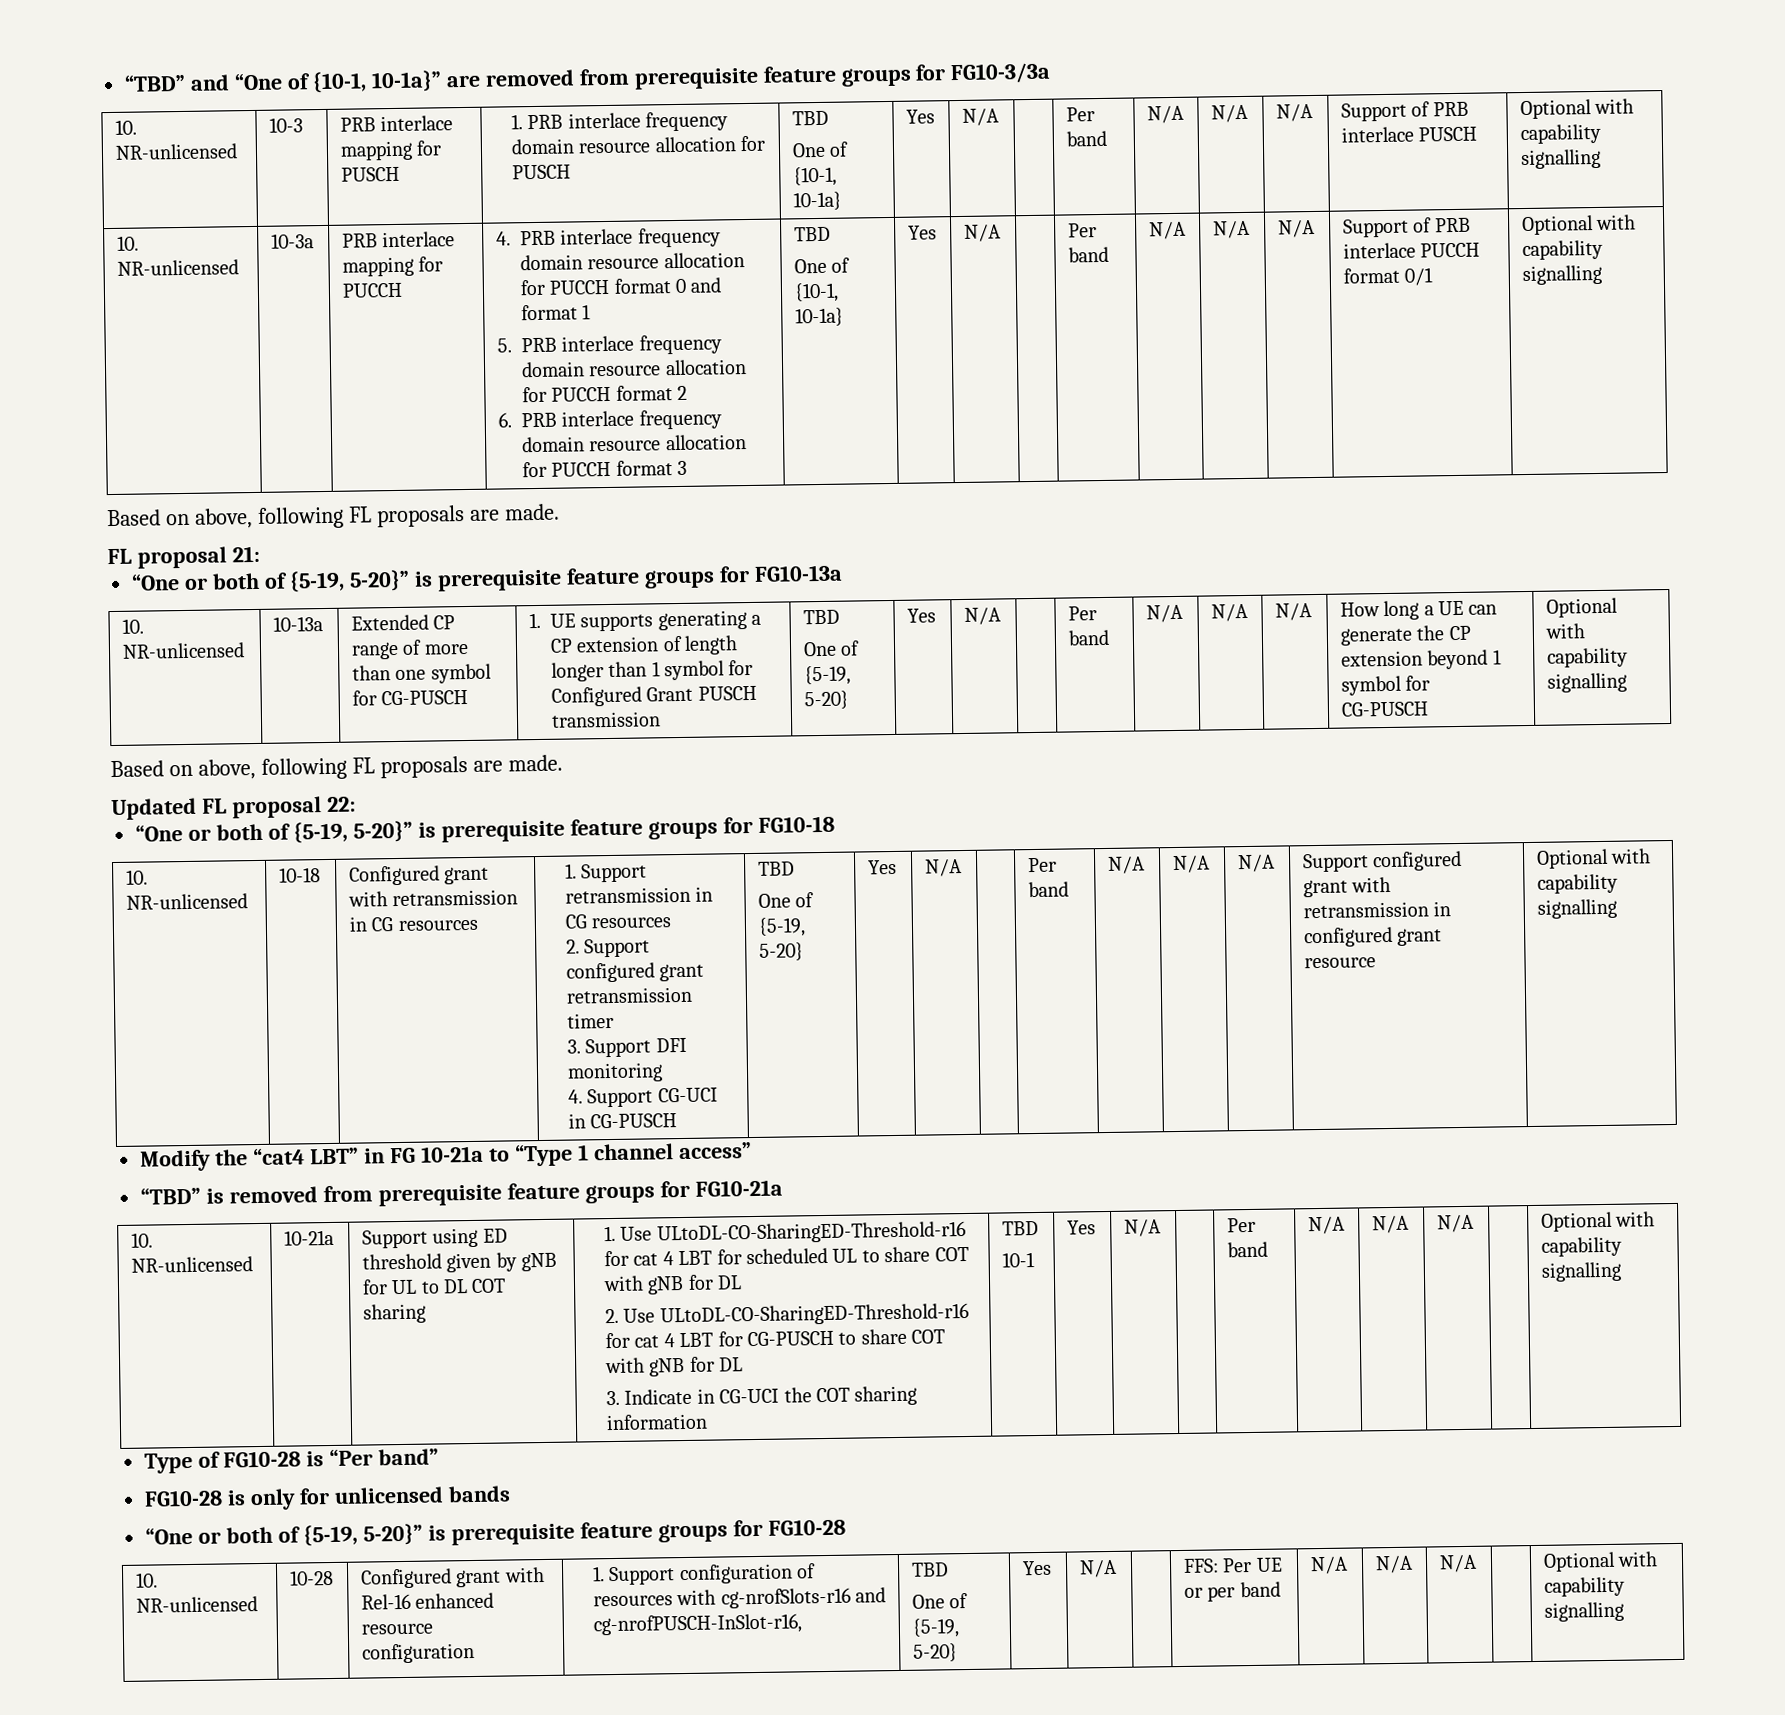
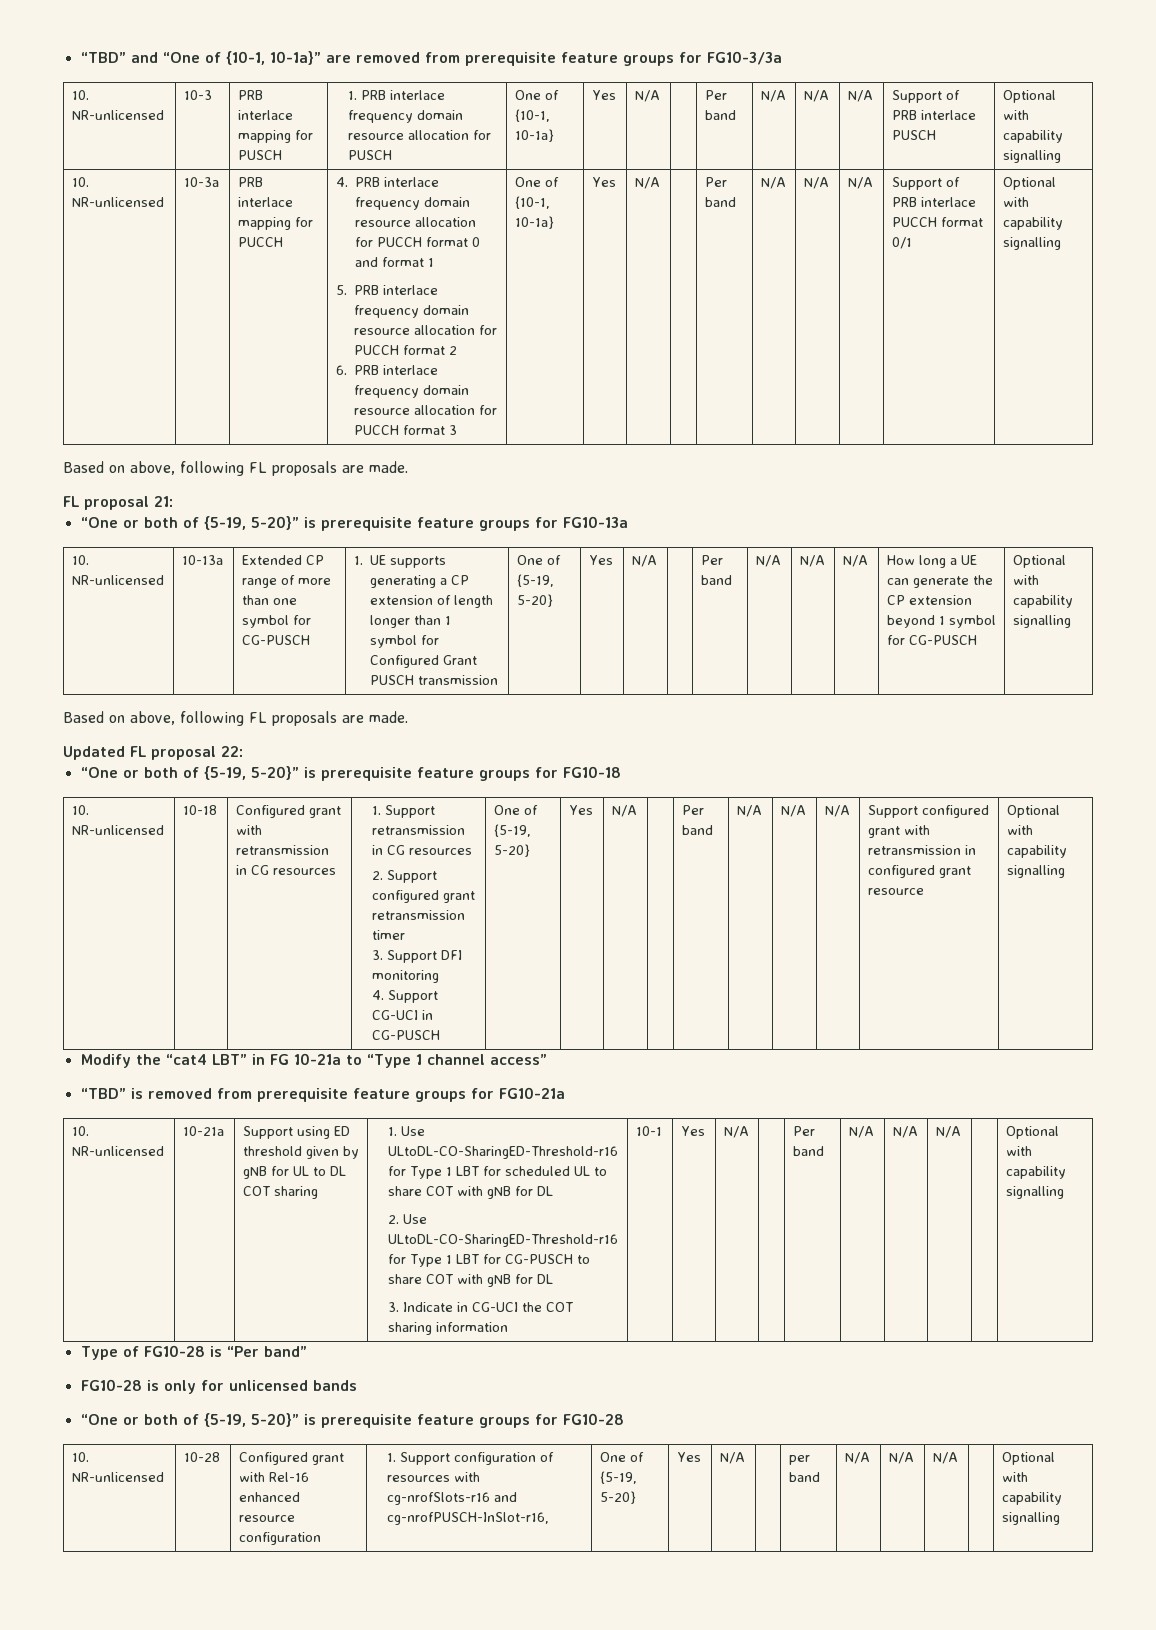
- 10. NR-unlicensed | 10-3 | PRB interlace mapping for PUSCH | 1. PRB interlace frequency domain resource allocation for PUSCH | TBD
- One of {10-1, 10-1a} | Yes | N/A | | Per band | N/A | N/A | N/A | Support of PRB interlace PUSCH | Optional with capability signalling
+ 10. NR-unlicensed | 10-3 | PRB interlace mapping for PUSCH | 1. PRB interlace frequency domain resource allocation for PUSCH | One of {10-1, 10-1a} | Yes | N/A | | Per band | N/A | N/A | N/A | Support of PRB interlace PUSCH | Optional with capability signalling
- 6. PRB interlace frequency domain resource allocation for PUCCH format 3 | TBD
+ 6. PRB interlace frequency domain resource allocation for PUCCH format 3
- 1. UE supports generating a CP extension of length longer than 1 symbol for Configured Grant PUSCH transmission | TBD
+ 1. UE supports generating a CP extension of length longer than 1 symbol for Configured Grant PUSCH transmission
- 4. Support CG-UCI in CG-PUSCH | TBD
+ 4. Support CG-UCI in CG-PUSCH
- 1. Use ULtoDL-CO-SharingED-Threshold-r16 for cat 4 LBT for scheduled UL to share COT with gNB for DL
+ 1. Use ULtoDL-CO-SharingED-Threshold-r16 for Type 1 LBT for scheduled UL to share COT with gNB for DL
- 2. Use ULtoDL-CO-SharingED-Threshold-r16 for cat 4 LBT for CG-PUSCH to share COT with gNB for DL
+ 2. Use ULtoDL-CO-SharingED-Threshold-r16 for Type 1 LBT for CG-PUSCH to share COT with gNB for DL
- 3. Indicate in CG-UCI the COT sharing information | TBD
+ 3. Indicate in CG-UCI the COT sharing information
- 10. NR-unlicensed | 10-28 | Configured grant with Rel-16 enhanced resource configuration | 1. Support configuration of resources with cg-nrofSlots-r16 and cg-nrofPUSCH-InSlot-r16, | TBD
- One of {5-19, 5-20} | Yes | N/A | | FFS: Per UE or per band | N/A | N/A | N/A | | Optional with capability signalling
+ 10. NR-unlicensed | 10-28 | Configured grant with Rel-16 enhanced resource configuration | 1. Support configuration of resources with cg-nrofSlots-r16 and cg-nrofPUSCH-InSlot-r16, | One of {5-19, 5-20} | Yes | N/A | | per band | N/A | N/A | N/A | | Optional with capability signalling

